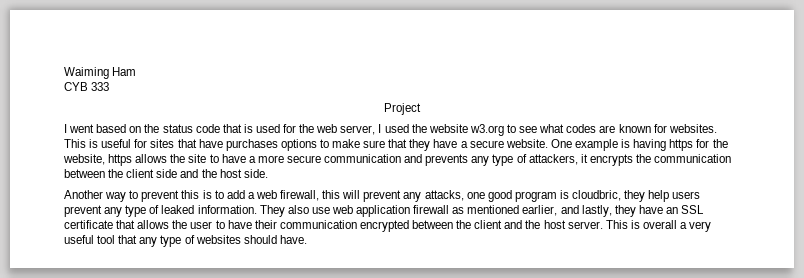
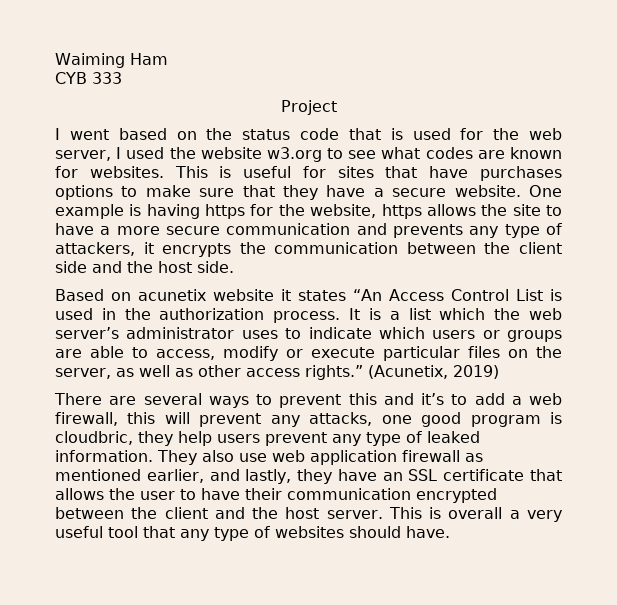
- Another way to prevent this is to add a web firewall, this will prevent any attacks, one good program is cloudbric, they help users prevent any type of leaked information.
+ Based on acunetix website it states “An Access Control List is used in the authorization process. It is a list which the web server’s administrator uses to indicate which users or groups are able to access, modify or execute particular files on the server, as well as other access rights.” (Acunetix, 2019)
+ There are several ways to prevent this and it’s to add a web firewall, this will prevent any attacks, one good program is cloudbric, they help users prevent any type of leaked information.

